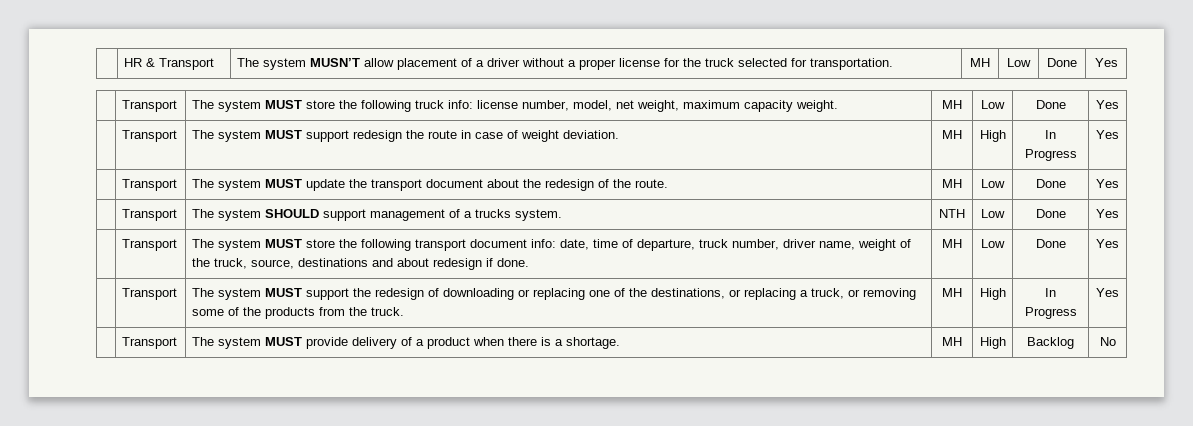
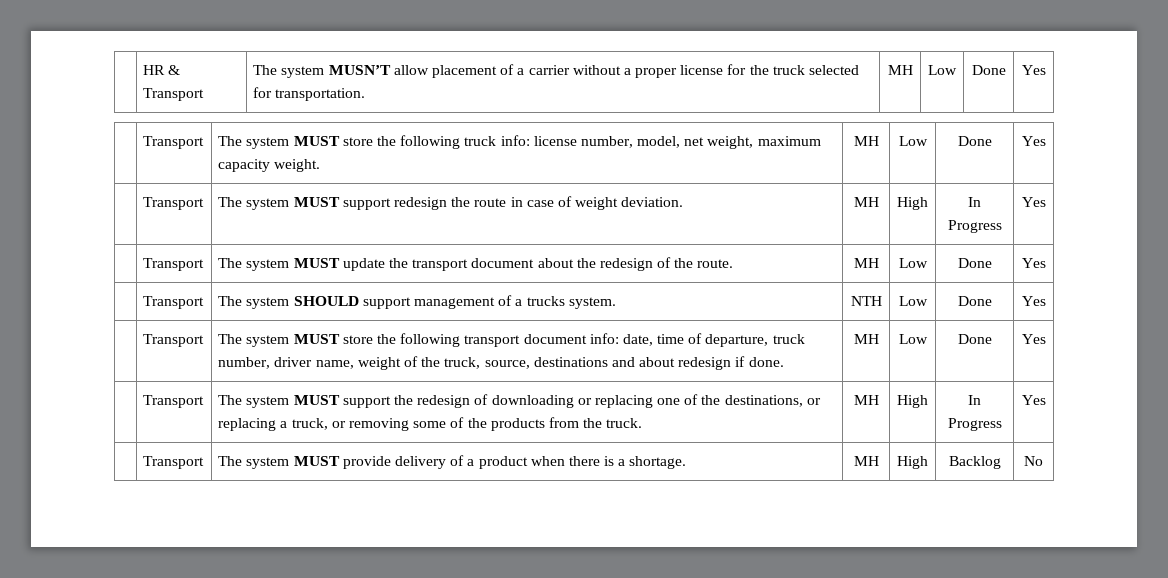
- | HR & Transport | The system MUSN’T allow placement of a driver without a proper license for the truck selected for transportation. | MH | Low | Done | Yes
+ | HR & Transport | The system MUSN’T allow placement of a carrier without a proper license for the truck selected for transportation. | MH | Low | Done | Yes

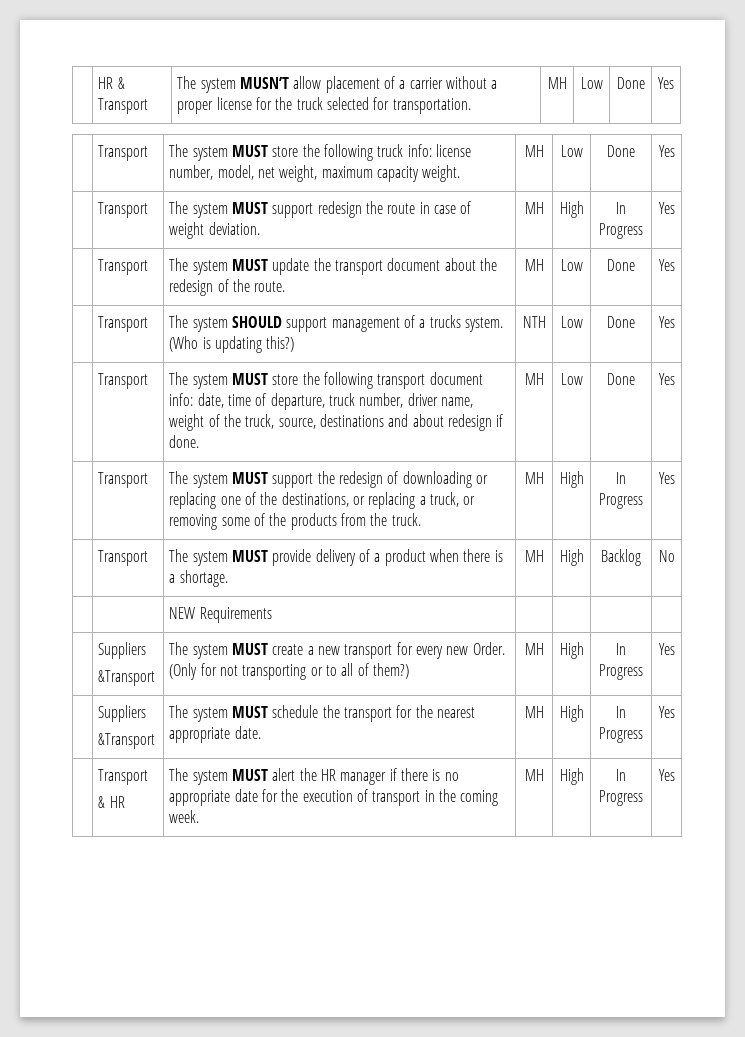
- | Transport | The system SHOULD support management of a trucks system. | NTH | Low | Done | Yes
+ | Transport | The system SHOULD support management of a trucks system. (Who is updating this?) | NTH | Low | Done | Yes
+ | | NEW Requirements | | | |
+ | Suppliers
+ &Transport | The system MUST create a new transport for every new Order. (Only for not transporting or to all of them?) | MH | High | In Progress | Yes
+ | Suppliers
+ &Transport | The system MUST schedule the transport for the nearest appropriate date. | MH | High | In Progress | Yes
+ | Transport
+ & HR | The system MUST alert the HR manager if there is no appropriate date for the execution of transport in the coming week. | MH | High | In Progress | Yes

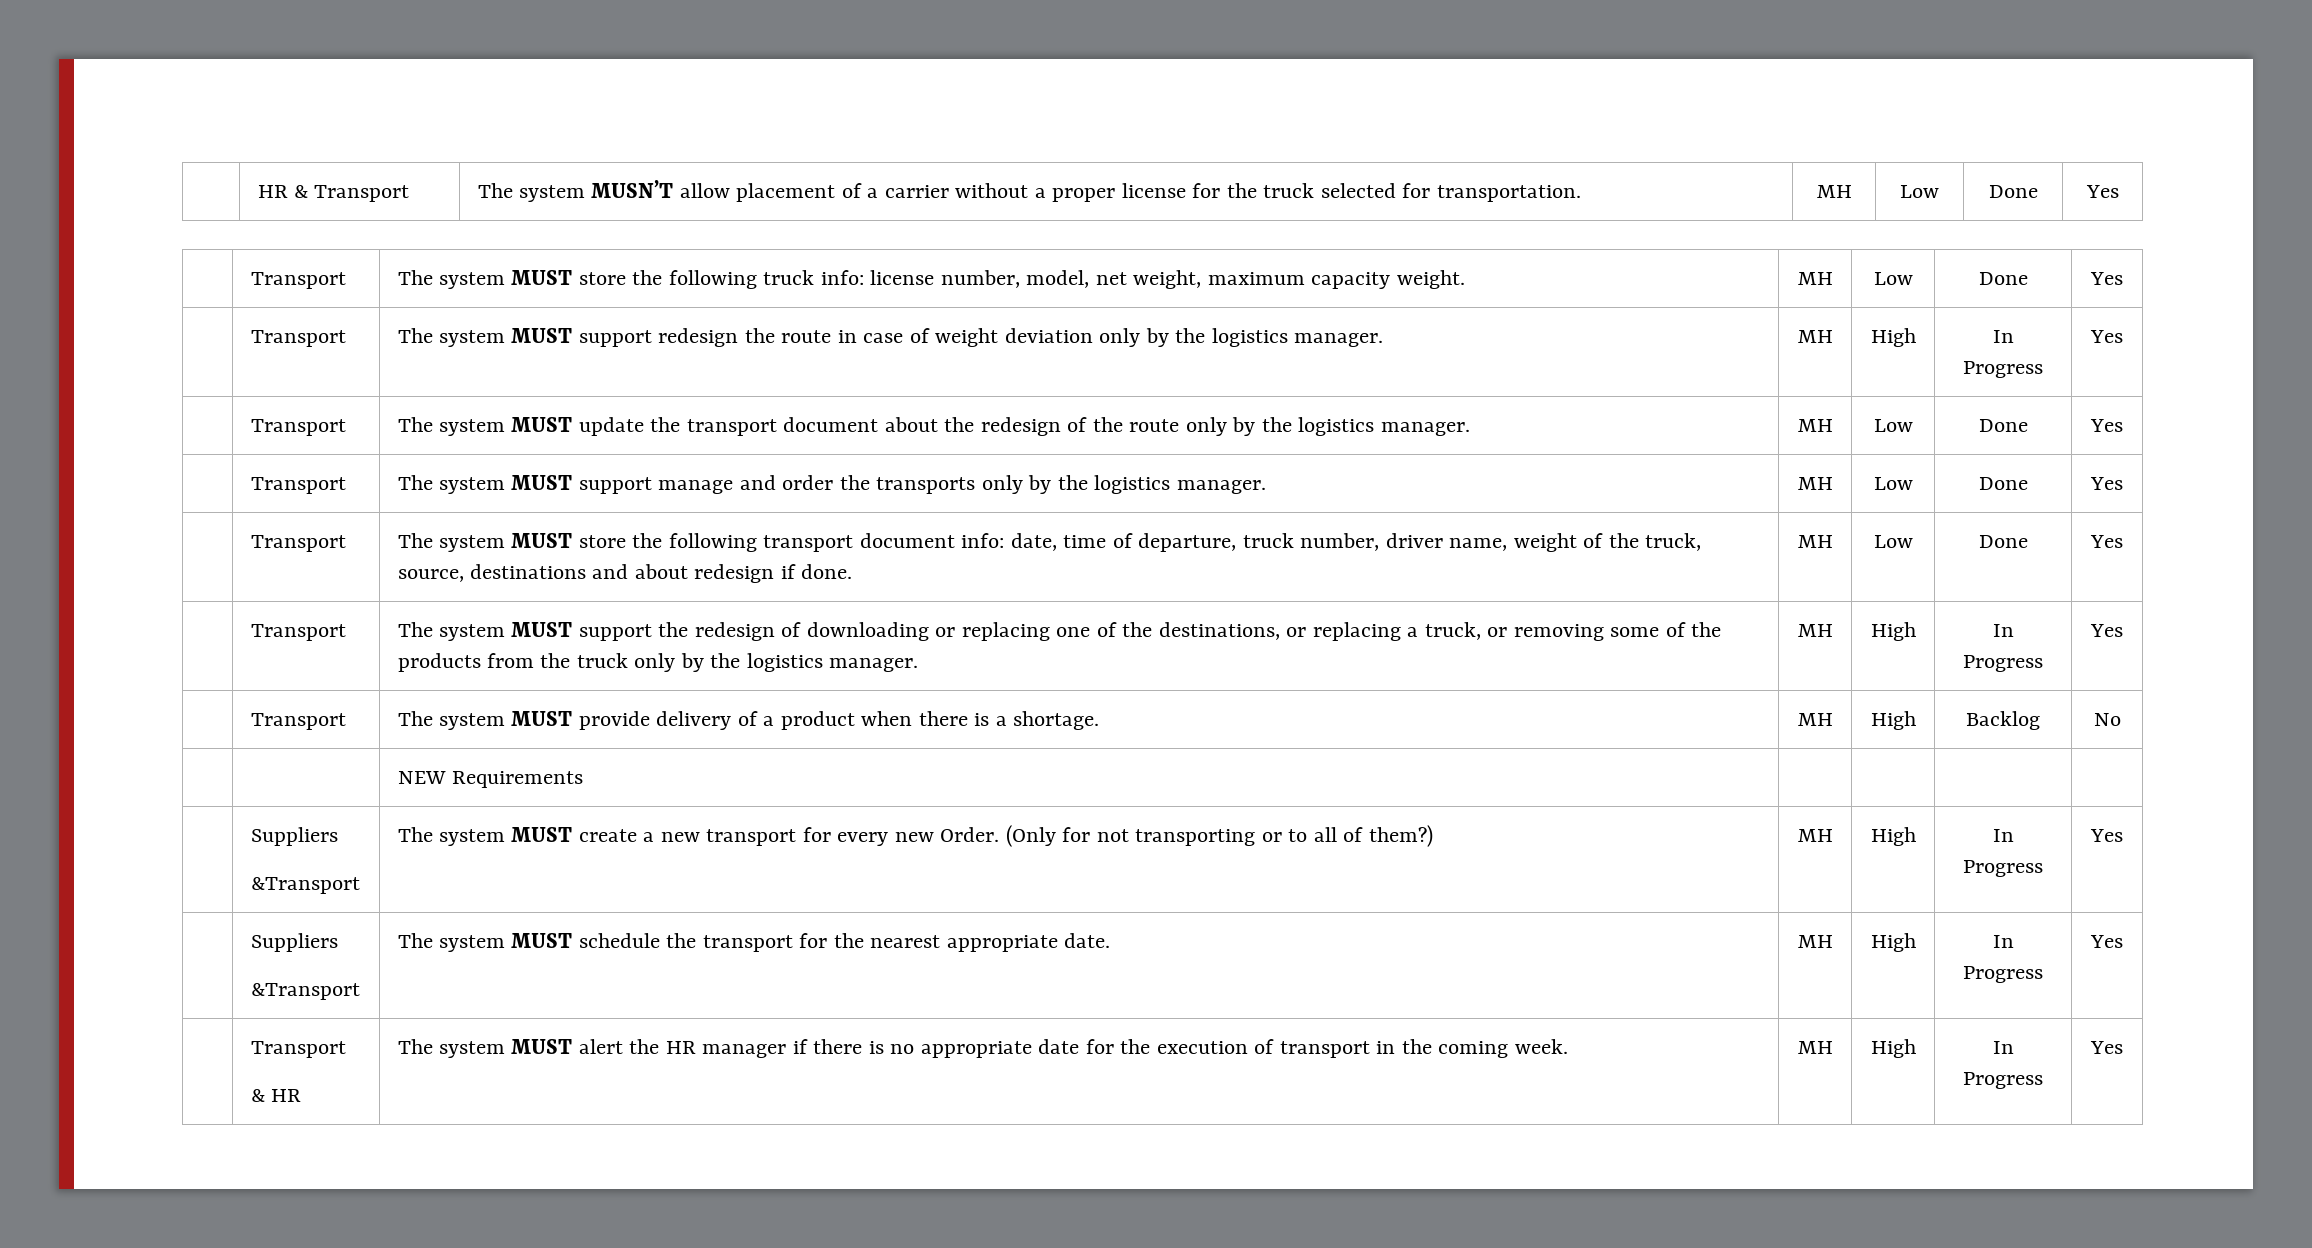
- | Transport | The system MUST support redesign the route in case of weight deviation. | MH | High | In Progress | Yes
+ | Transport | The system MUST support redesign the route in case of weight deviation only by the logistics manager. | MH | High | In Progress | Yes
- | Transport | The system MUST update the transport document about the redesign of the route. | MH | Low | Done | Yes
- | Transport | The system SHOULD support management of a trucks system. (Who is updating this?) | NTH | Low | Done | Yes
+ | Transport | The system MUST update the transport document about the redesign of the route only by the logistics manager. | MH | Low | Done | Yes
+ | Transport | The system MUST support manage and order the transports only by the logistics manager. | MH | Low | Done | Yes
- | Transport | The system MUST support the redesign of downloading or replacing one of the destinations, or replacing a truck, or removing some of the products from the truck. | MH | High | In Progress | Yes
+ | Transport | The system MUST support the redesign of downloading or replacing one of the destinations, or replacing a truck, or removing some of the products from the truck only by the logistics manager. | MH | High | In Progress | Yes

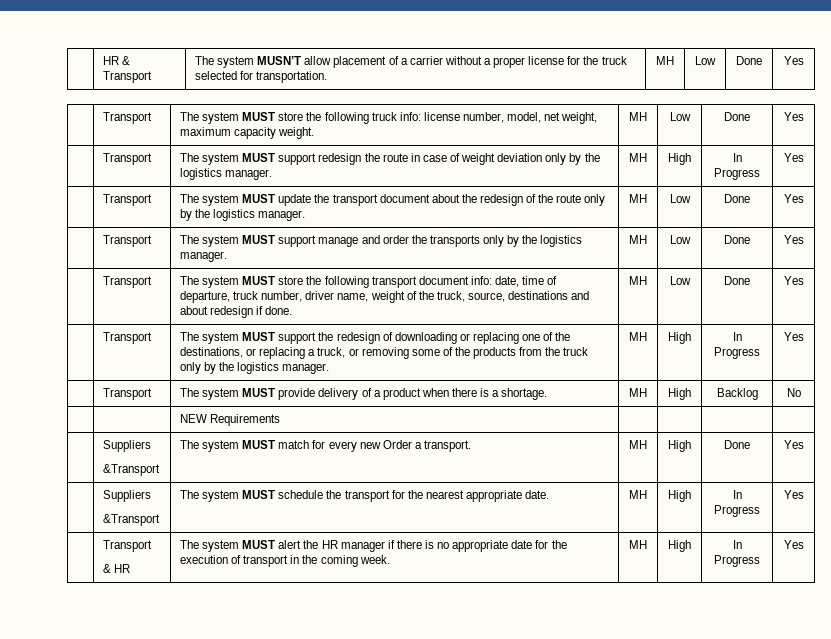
  | | NEW Requirements | | | |
  | Suppliers
- &Transport | The system MUST create a new transport for every new Order. (Only for not transporting or to all of them?) | MH | High | In Progress | Yes
+ &Transport | The system MUST match for every new Order a transport. | MH | High | Done | Yes

